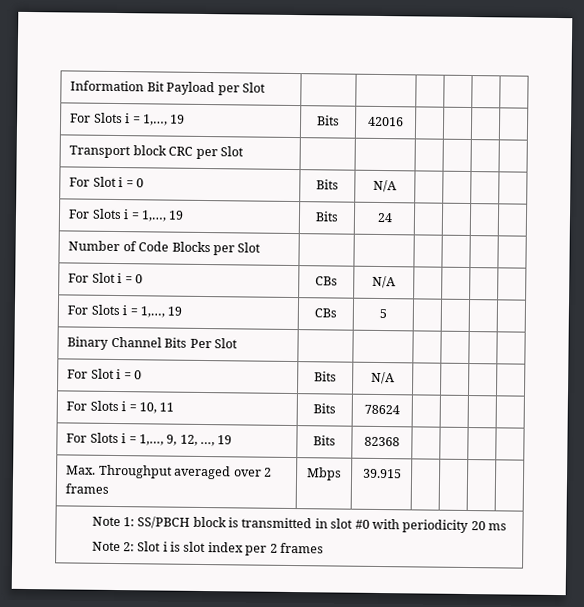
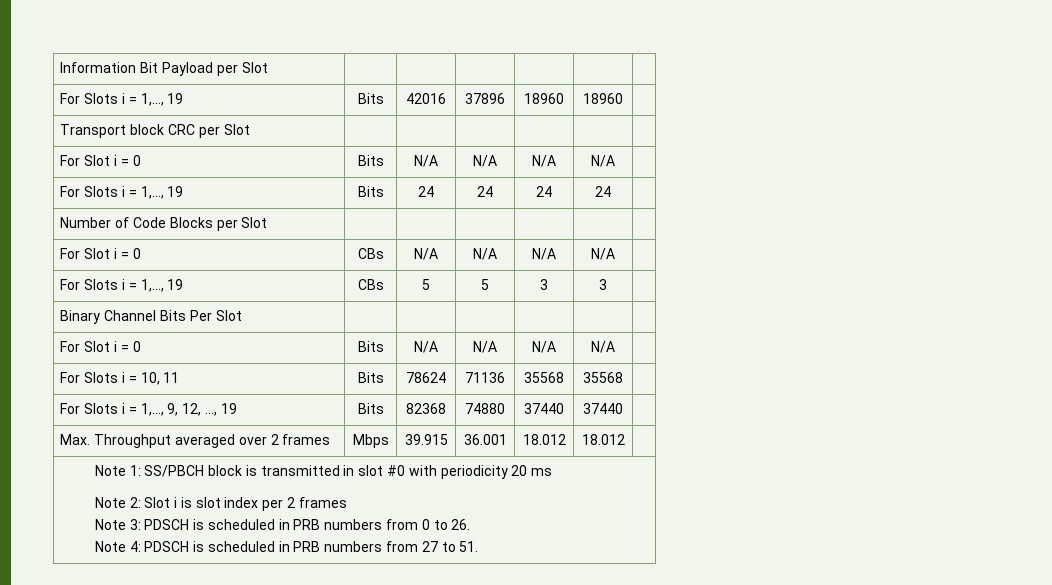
- For Slots i = 1,…, 19 | Bits | 42016 | | | |
+ For Slots i = 1,…, 19 | Bits | 42016 | 37896 | 18960 | 18960 |
  Transport block CRC per Slot | | | | | |
- For Slot i = 0 | Bits | N/A | | | |
+ For Slot i = 0 | Bits | N/A | N/A | N/A | N/A |
- For Slots i = 1,…, 19 | Bits | 24 | | | |
+ For Slots i = 1,…, 19 | Bits | 24 | 24 | 24 | 24 |
- For Slot i = 0 | CBs | N/A | | | |
+ For Slot i = 0 | CBs | N/A | N/A | N/A | N/A |
- For Slots i = 1,…, 19 | CBs | 5 | | | |
+ For Slots i = 1,…, 19 | CBs | 5 | 5 | 3 | 3 |
  Binary Channel Bits Per Slot | | | | | |
- For Slot i = 0 | Bits | N/A | | | |
+ For Slot i = 0 | Bits | N/A | N/A | N/A | N/A |
- For Slots i = 10, 11 | Bits | 78624 | | | |
+ For Slots i = 10, 11 | Bits | 78624 | 71136 | 35568 | 35568 |
- For Slots i = 1,…, 9, 12, …, 19 | Bits | 82368 | | | |
+ For Slots i = 1,…, 9, 12, …, 19 | Bits | 82368 | 74880 | 37440 | 37440 |
- Max. Throughput averaged over 2 frames | Mbps | 39.915 | | | |
+ Max. Throughput averaged over 2 frames | Mbps | 39.915 | 36.001 | 18.012 | 18.012 |
+ Note 3: PDSCH is scheduled in PRB numbers from 0 to 26.
+ Note 4: PDSCH is scheduled in PRB numbers from 27 to 51.

